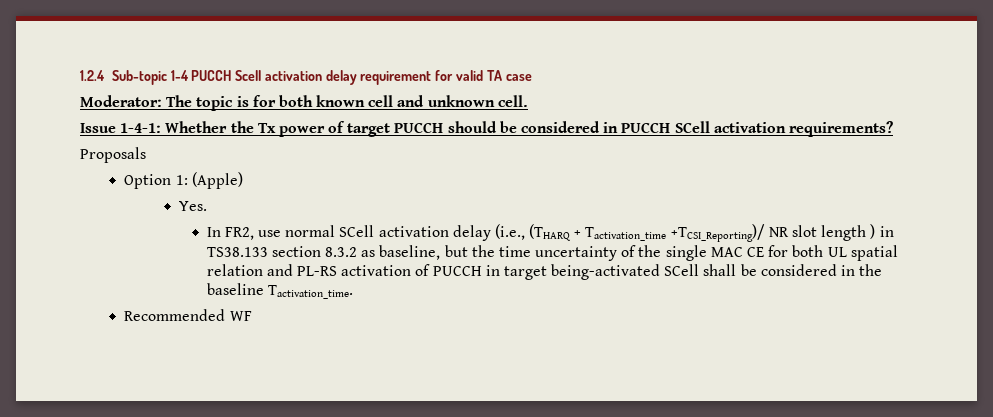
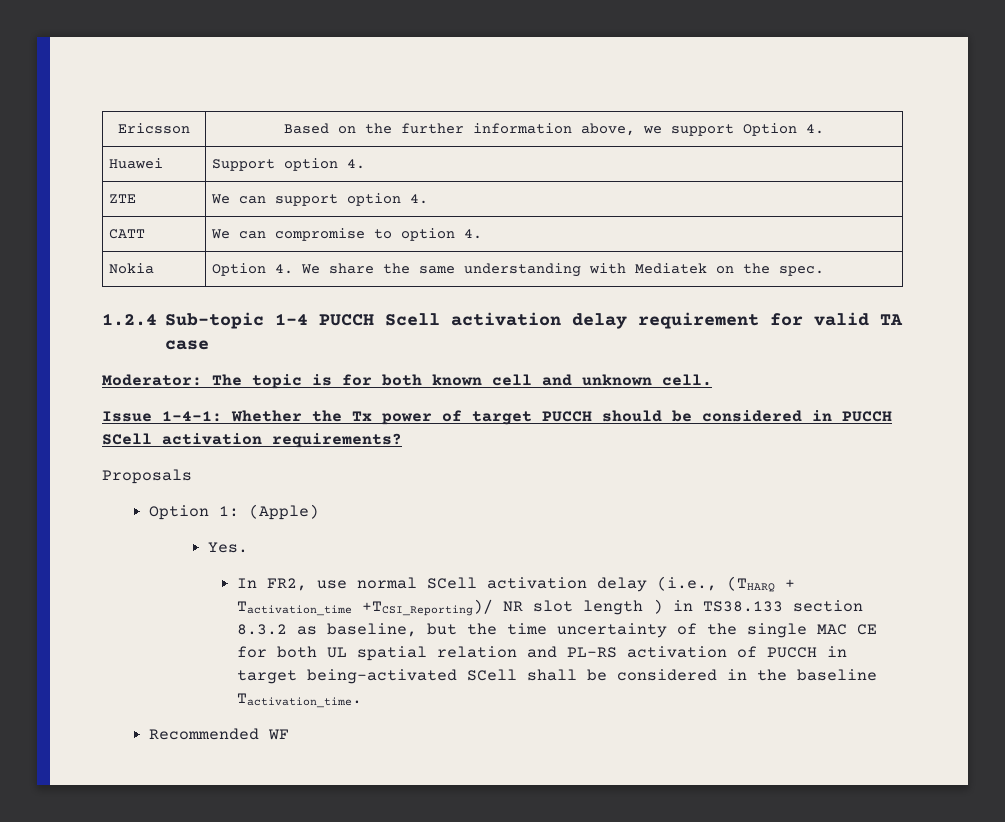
+ Ericsson | Based on the further information above, we support Option 4.
+ Huawei | Support option 4.
+ ZTE | We can support option 4.
+ CATT | We can compromise to option 4.
+ Nokia | Option 4. We share the same understanding with Mediatek on the spec.

